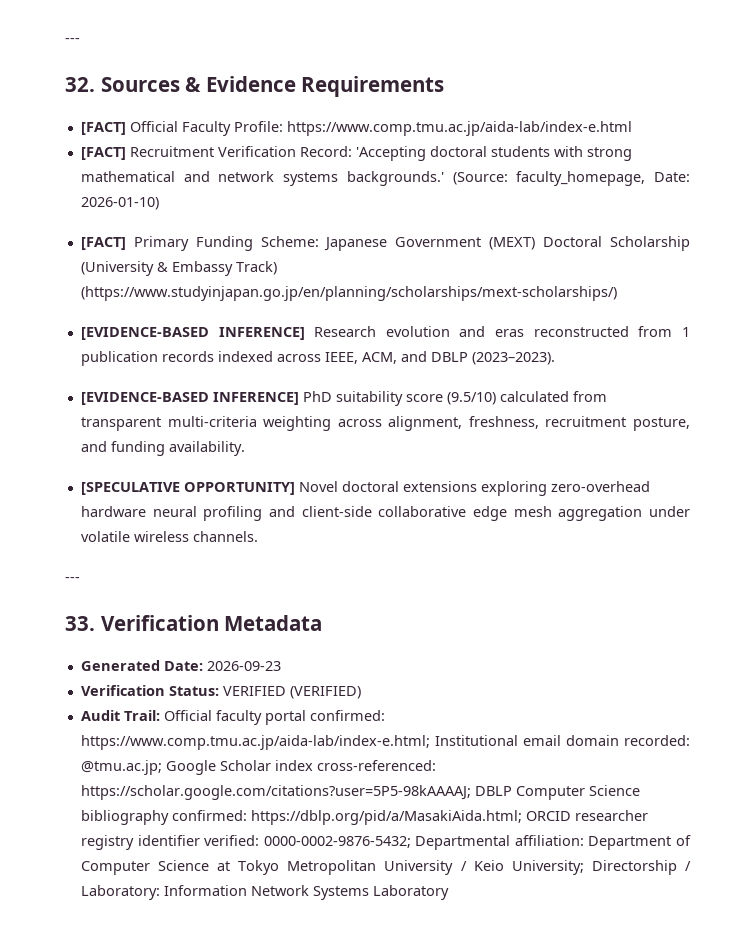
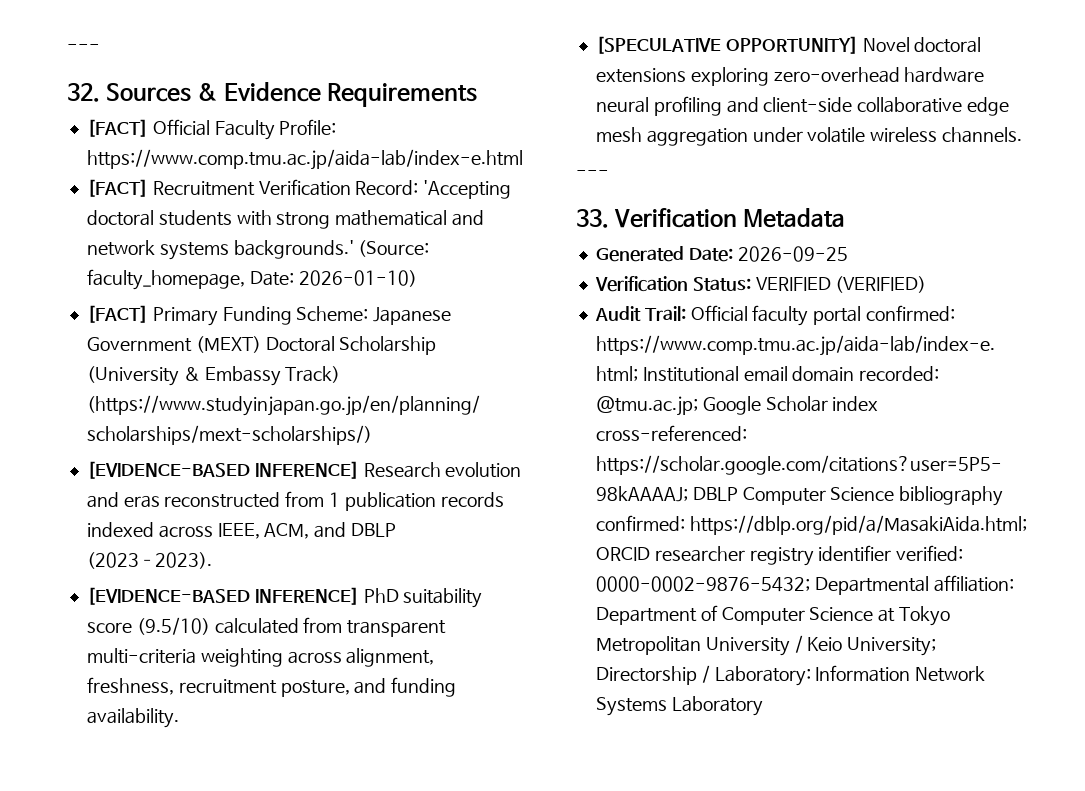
- Generated Date: 2026-09-23
+ Generated Date: 2026-09-25

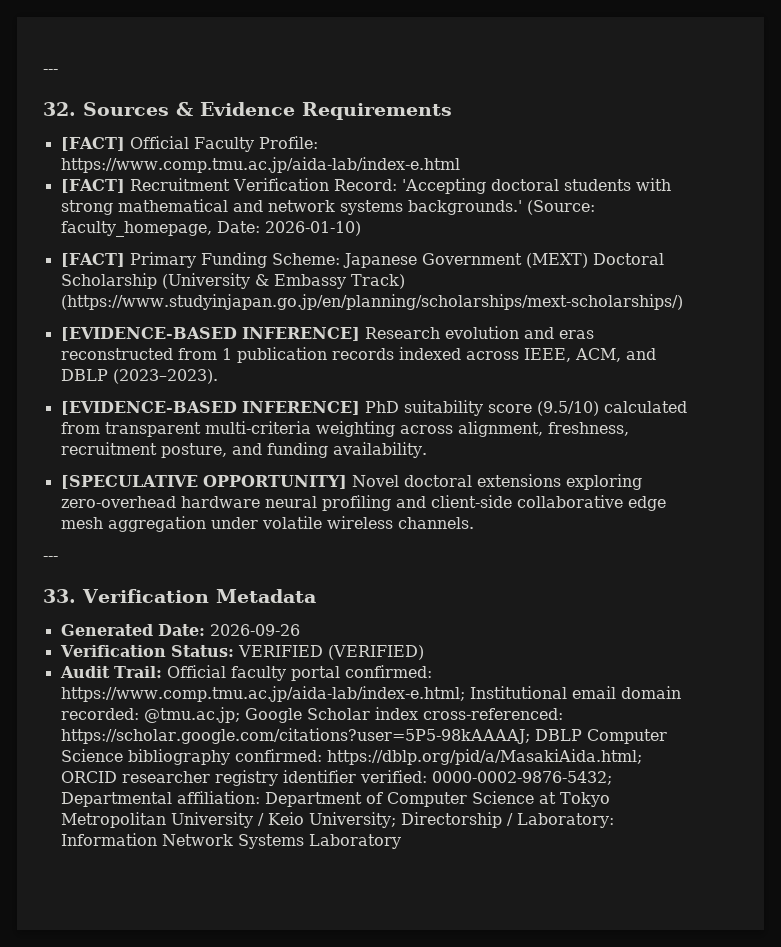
- Generated Date: 2026-09-25
+ Generated Date: 2026-09-26

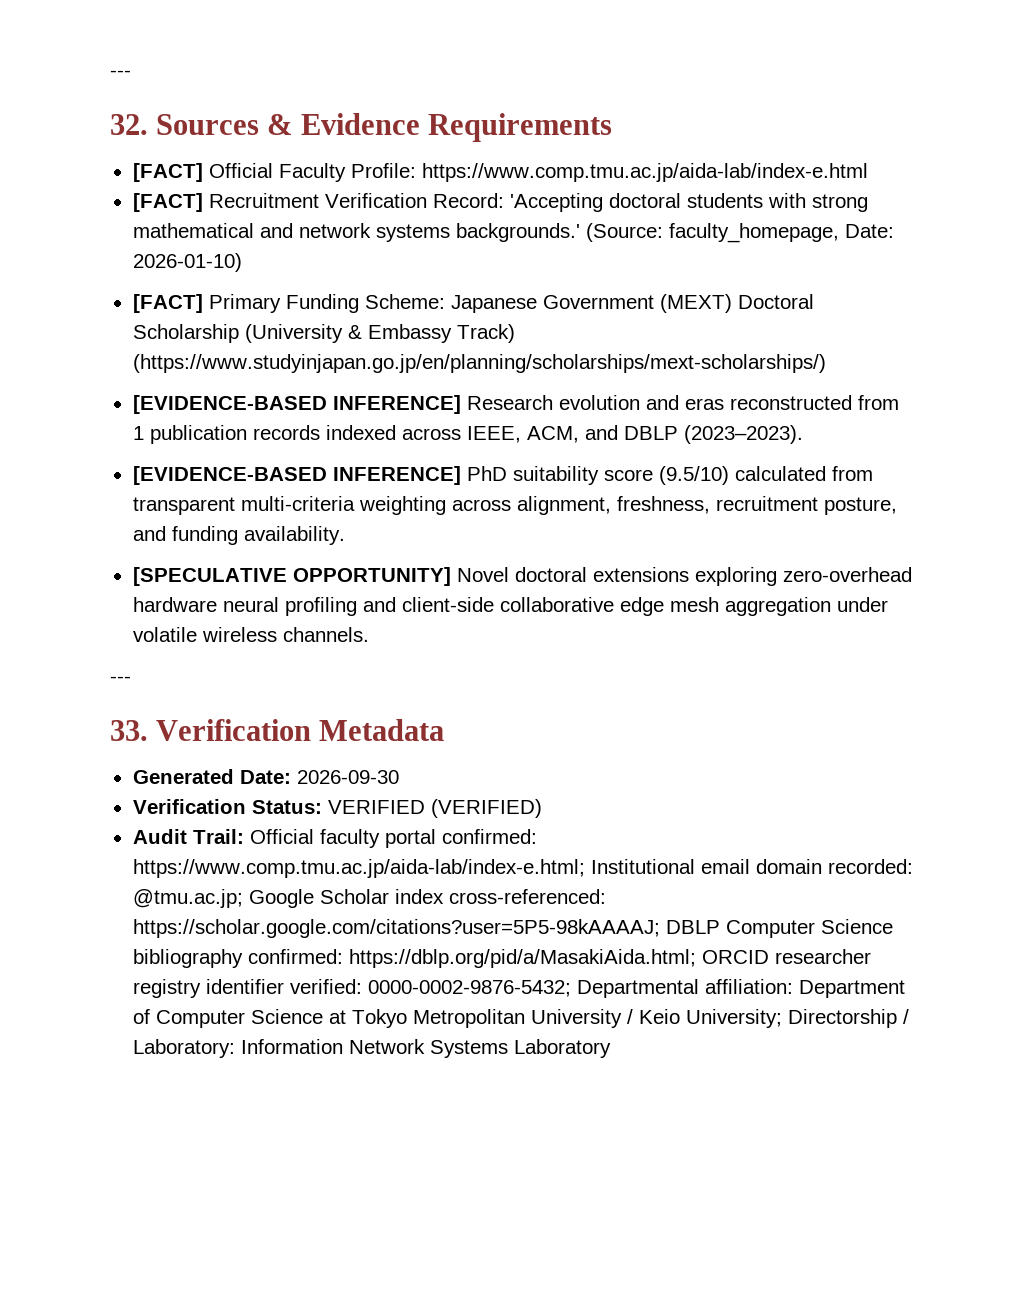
- Generated Date: 2026-09-26
+ Generated Date: 2026-09-30

